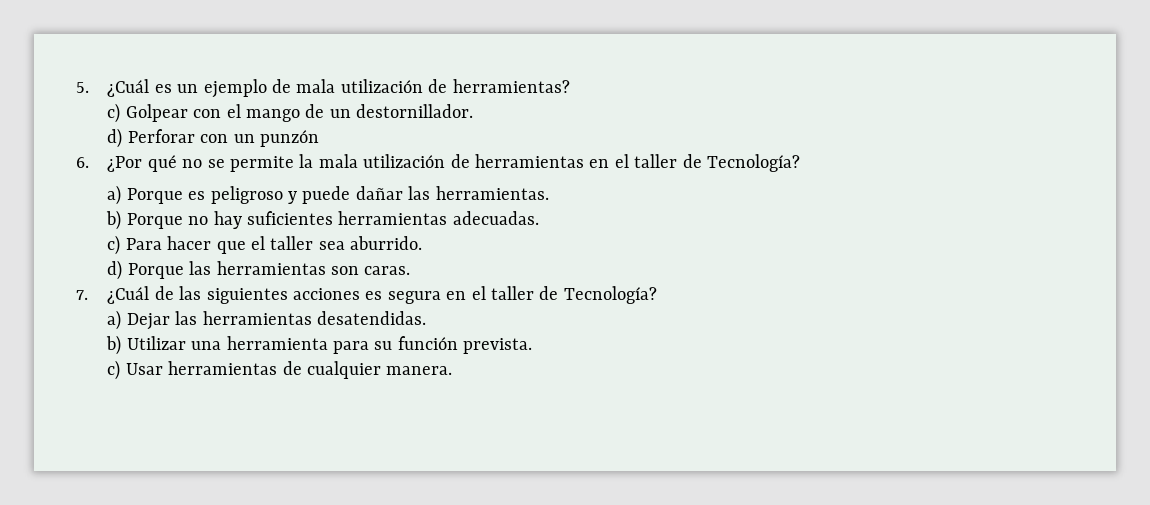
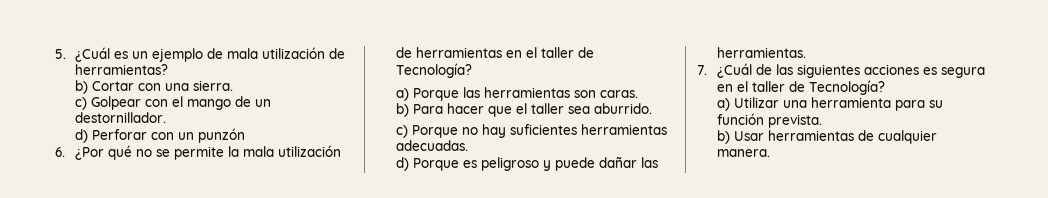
+ b) Cortar con una sierra.
- a) Porque es peligroso y puede dañar las herramientas.
- b) Porque no hay suficientes herramientas adecuadas.
- c) Para hacer que el taller sea aburrido.
+ a) Porque las herramientas son caras.
+ b) Para hacer que el taller sea aburrido.
- d) Porque las herramientas son caras.
+ c) Porque no hay suficientes herramientas adecuadas.
+ d) Porque es peligroso y puede dañar las herramientas.
- a) Dejar las herramientas desatendidas.
- b) Utilizar una herramienta para su función prevista.
+ a) Utilizar una herramienta para su función prevista.
- c) Usar herramientas de cualquier manera.
+ b) Usar herramientas de cualquier manera.

